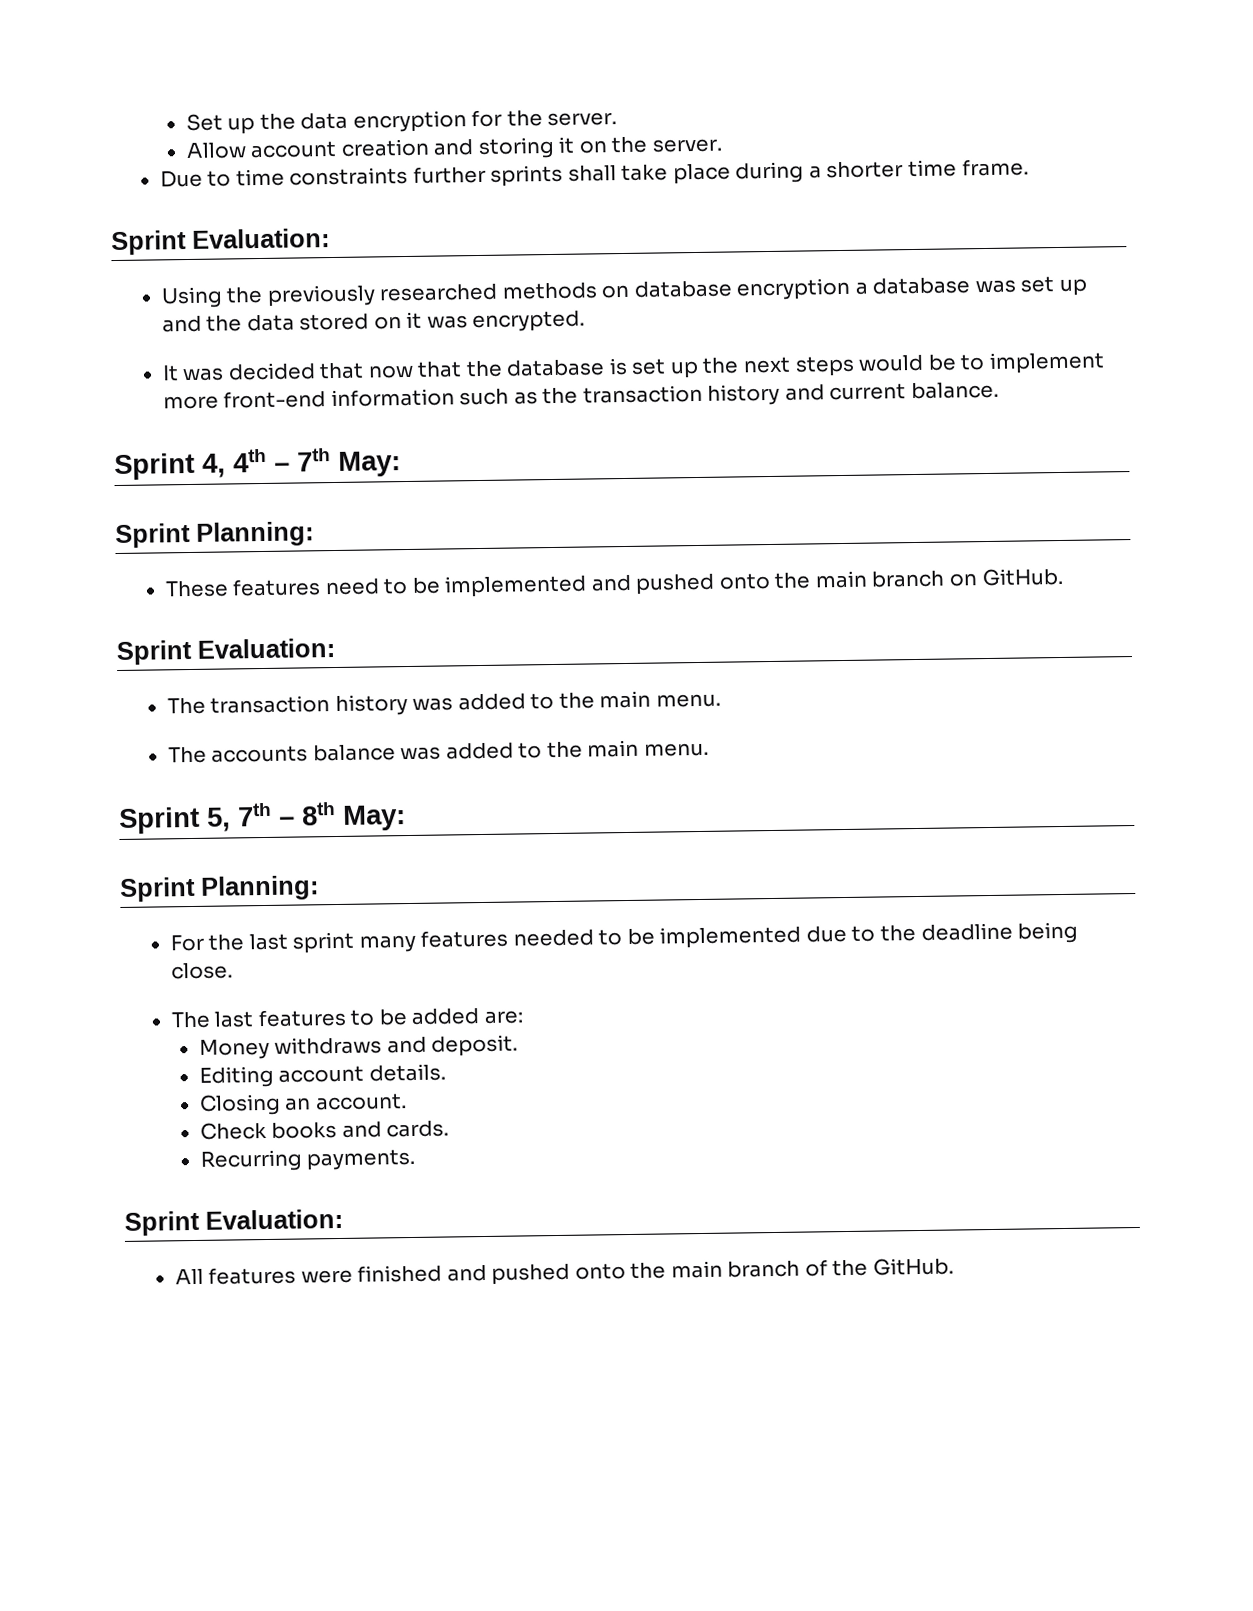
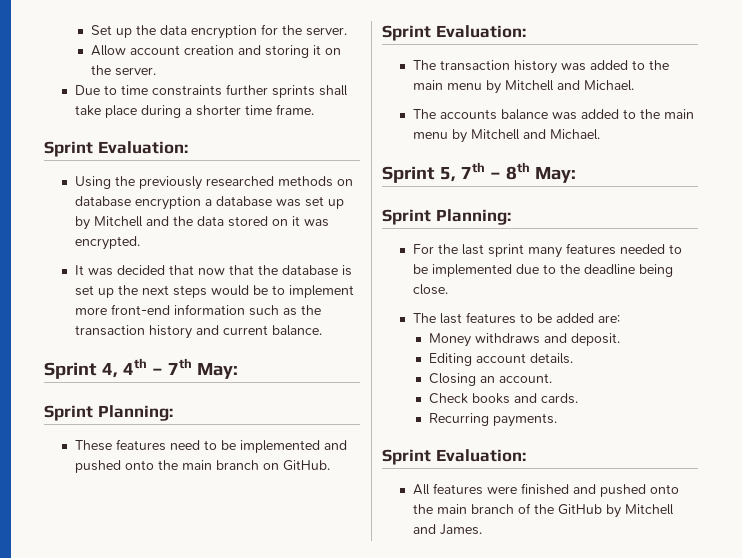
- Using the previously researched methods on database encryption a database was set up and the data stored on it was encrypted.
+ Using the previously researched methods on database encryption a database was set up by Mitchell and the data stored on it was encrypted.
- The transaction history was added to the main menu.
+ The transaction history was added to the main menu by Mitchell and Michael.
- The accounts balance was added to the main menu.
+ The accounts balance was added to the main menu by Mitchell and Michael.
- All features were finished and pushed onto the main branch of the GitHub.
+ All features were finished and pushed onto the main branch of the GitHub by Mitchell and James.

